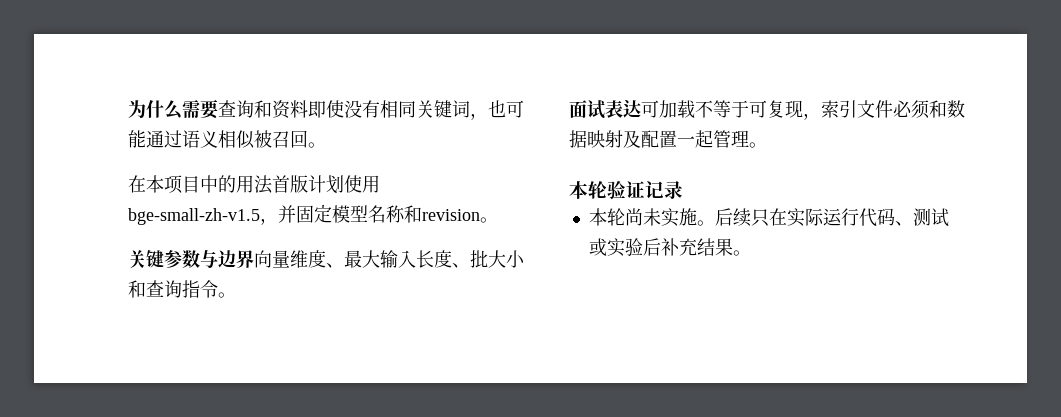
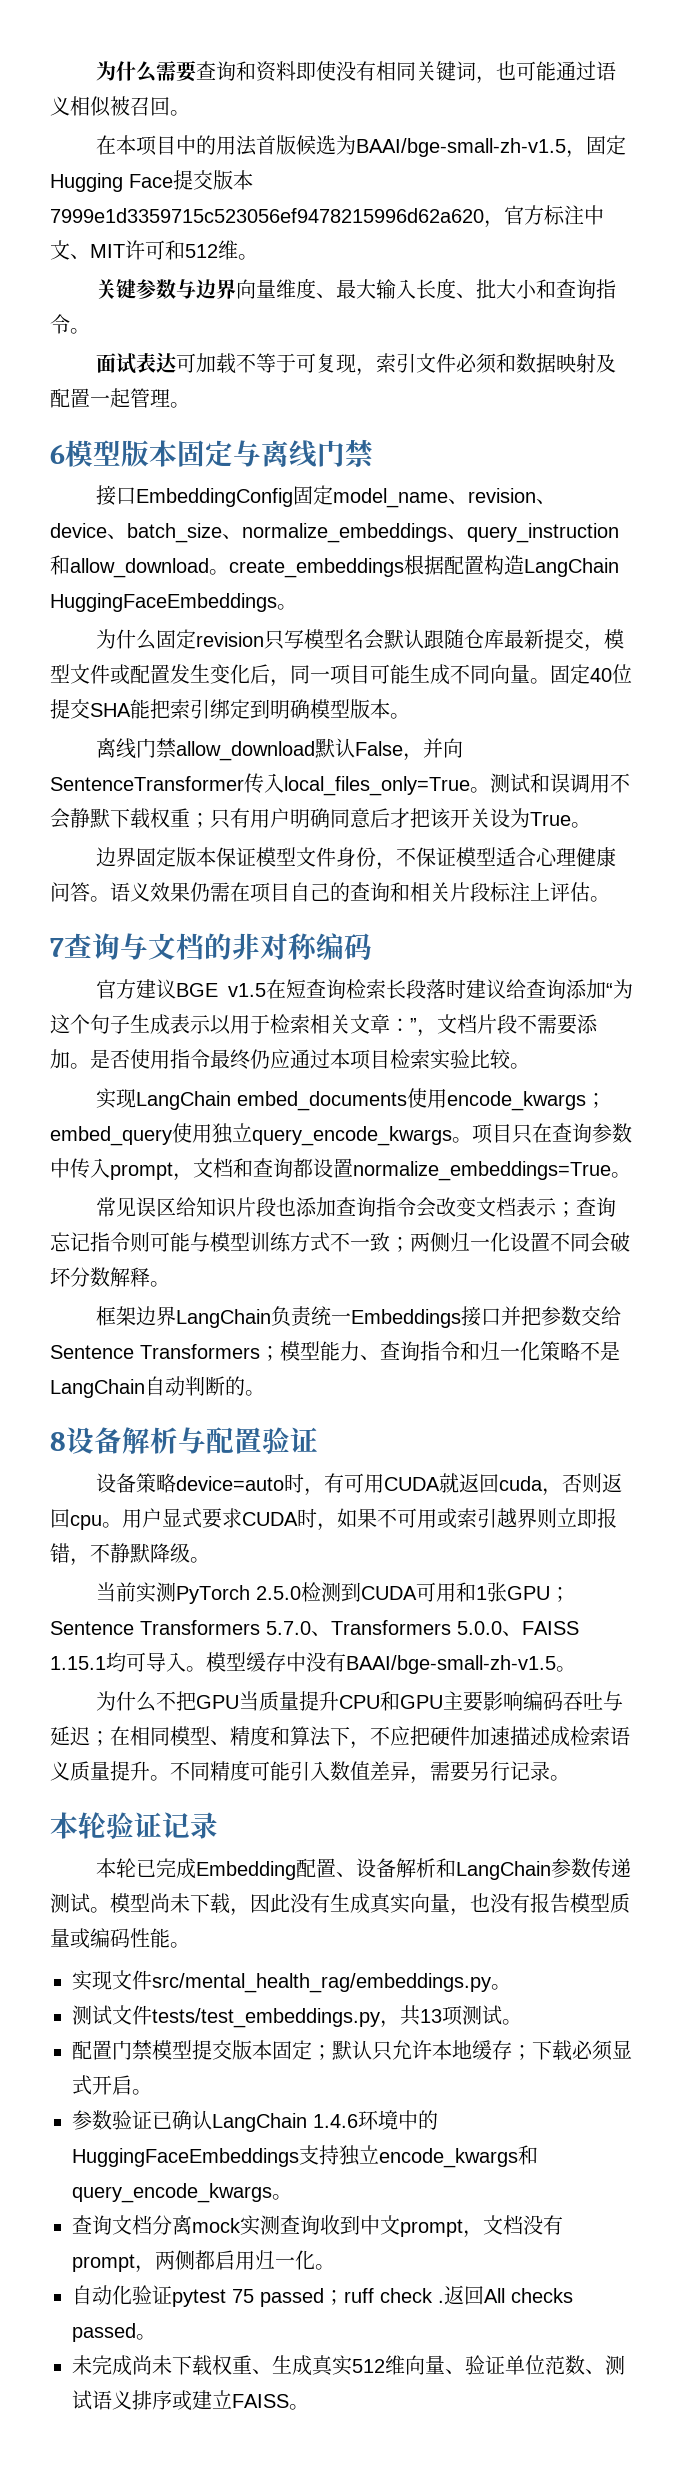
- 在本项目中的用法首版计划使用bge-small-zh-v1.5，并固定模型名称和revision。
+ 在本项目中的用法首版候选为BAAI/bge-small-zh-v1.5，固定Hugging Face提交版本7999e1d3359715c523056ef9478215996d62a620，官方标注中文、MIT许可和512维。
+ 6模型版本固定与离线门禁
+ 接口EmbeddingConfig固定model_name、revision、device、batch_size、normalize_embeddings、query_instruction和allow_download。create_embeddings根据配置构造LangChain HuggingFaceEmbeddings。
+ 为什么固定revision只写模型名会默认跟随仓库最新提交，模型文件或配置发生变化后，同一项目可能生成不同向量。固定40位提交SHA能把索引绑定到明确模型版本。
+ 离线门禁allow_download默认False，并向SentenceTransformer传入local_files_only=True。测试和误调用不会静默下载权重；只有用户明确同意后才把该开关设为True。
+ 边界固定版本保证模型文件身份，不保证模型适合心理健康问答。语义效果仍需在项目自己的查询和相关片段标注上评估。
+ 7查询与文档的非对称编码
+ 官方建议BGE v1.5在短查询检索长段落时建议给查询添加“为这个句子生成表示以用于检索相关文章：”，文档片段不需要添加。是否使用指令最终仍应通过本项目检索实验比较。
+ 实现LangChain embed_documents使用encode_kwargs；embed_query使用独立query_encode_kwargs。项目只在查询参数中传入prompt，文档和查询都设置normalize_embeddings=True。
+ 常见误区给知识片段也添加查询指令会改变文档表示；查询忘记指令则可能与模型训练方式不一致；两侧归一化设置不同会破坏分数解释。
+ 框架边界LangChain负责统一Embeddings接口并把参数交给Sentence Transformers；模型能力、查询指令和归一化策略不是LangChain自动判断的。
+ 8设备解析与配置验证
+ 设备策略device=auto时，有可用CUDA就返回cuda，否则返回cpu。用户显式要求CUDA时，如果不可用或索引越界则立即报错，不静默降级。
+ 当前实测PyTorch 2.5.0检测到CUDA可用和1张GPU；Sentence Transformers 5.7.0、Transformers 5.0.0、FAISS 1.15.1均可导入。模型缓存中没有BAAI/bge-small-zh-v1.5。
+ 为什么不把GPU当质量提升CPU和GPU主要影响编码吞吐与延迟；在相同模型、精度和算法下，不应把硬件加速描述成检索语义质量提升。不同精度可能引入数值差异，需要另行记录。
  本轮验证记录
- 本轮尚未实施。后续只在实际运行代码、测试或实验后补充结果。
+ 本轮已完成Embedding配置、设备解析和LangChain参数传递测试。模型尚未下载，因此没有生成真实向量，也没有报告模型质量或编码性能。
+ 实现文件src/mental_health_rag/embeddings.py。
+ 测试文件tests/test_embeddings.py，共13项测试。
+ 配置门禁模型提交版本固定；默认只允许本地缓存；下载必须显式开启。
+ 参数验证已确认LangChain 1.4.6环境中的HuggingFaceEmbeddings支持独立encode_kwargs和query_encode_kwargs。
+ 查询文档分离mock实测查询收到中文prompt，文档没有prompt，两侧都启用归一化。
+ 自动化验证pytest 75 passed；ruff check .返回All checks passed。
+ 未完成尚未下载权重、生成真实512维向量、验证单位范数、测试语义排序或建立FAISS。

